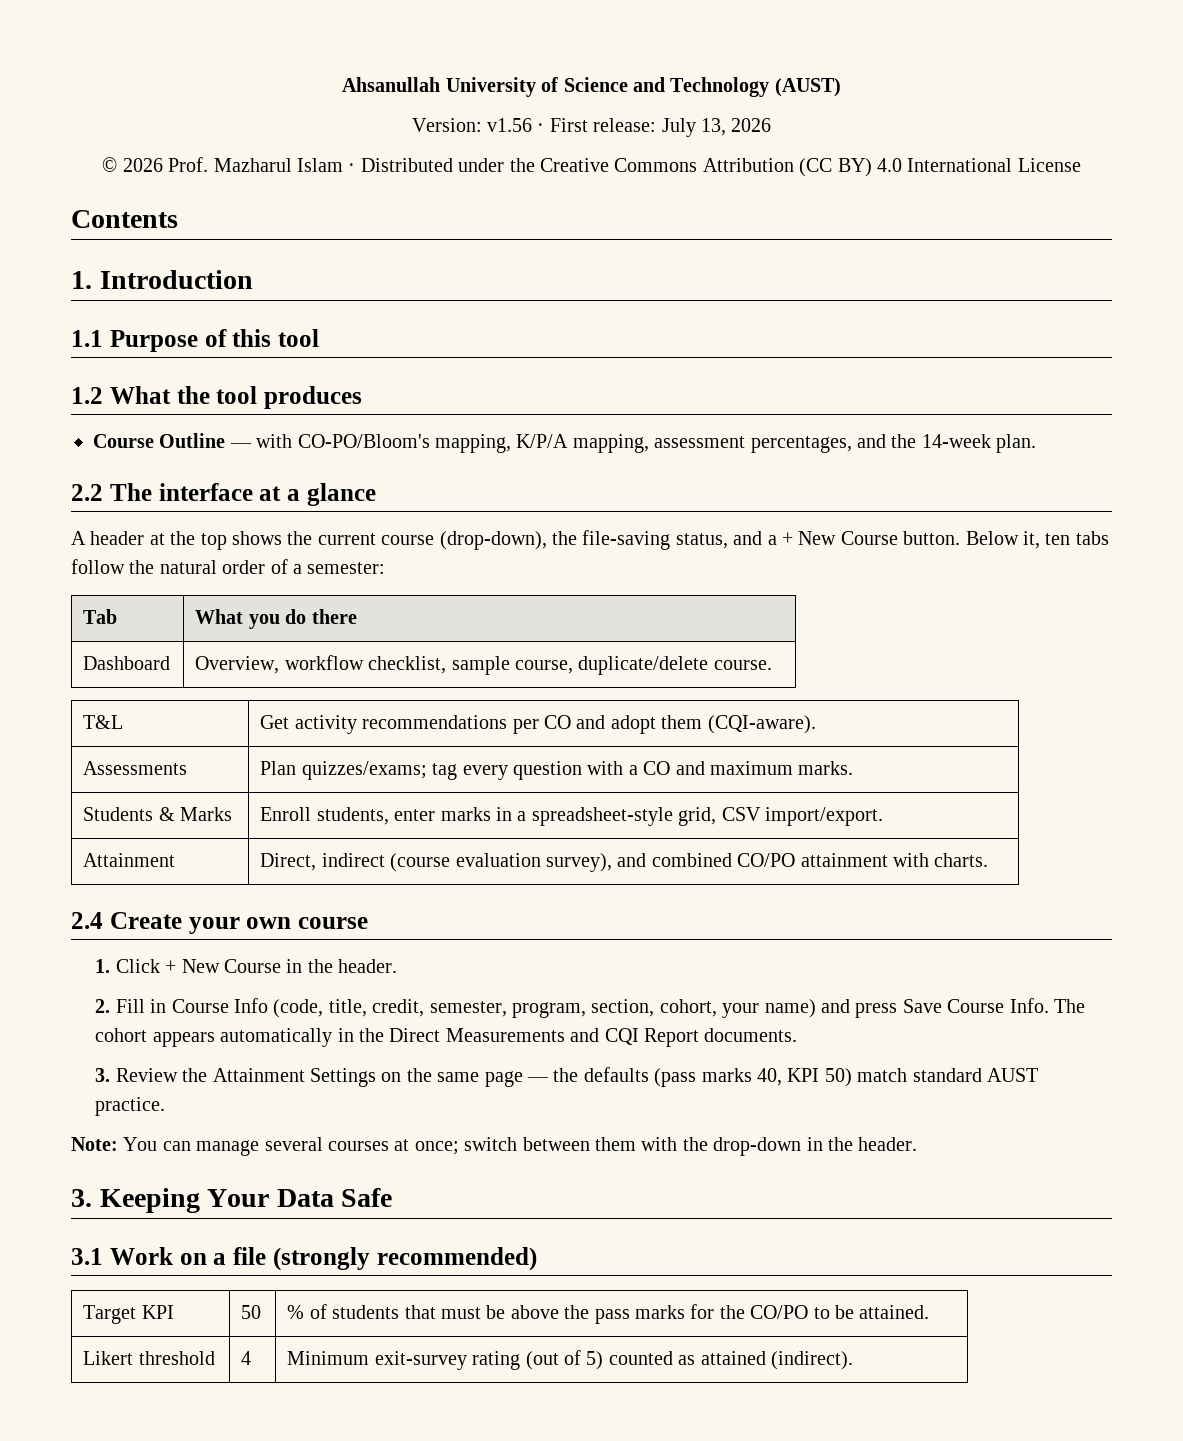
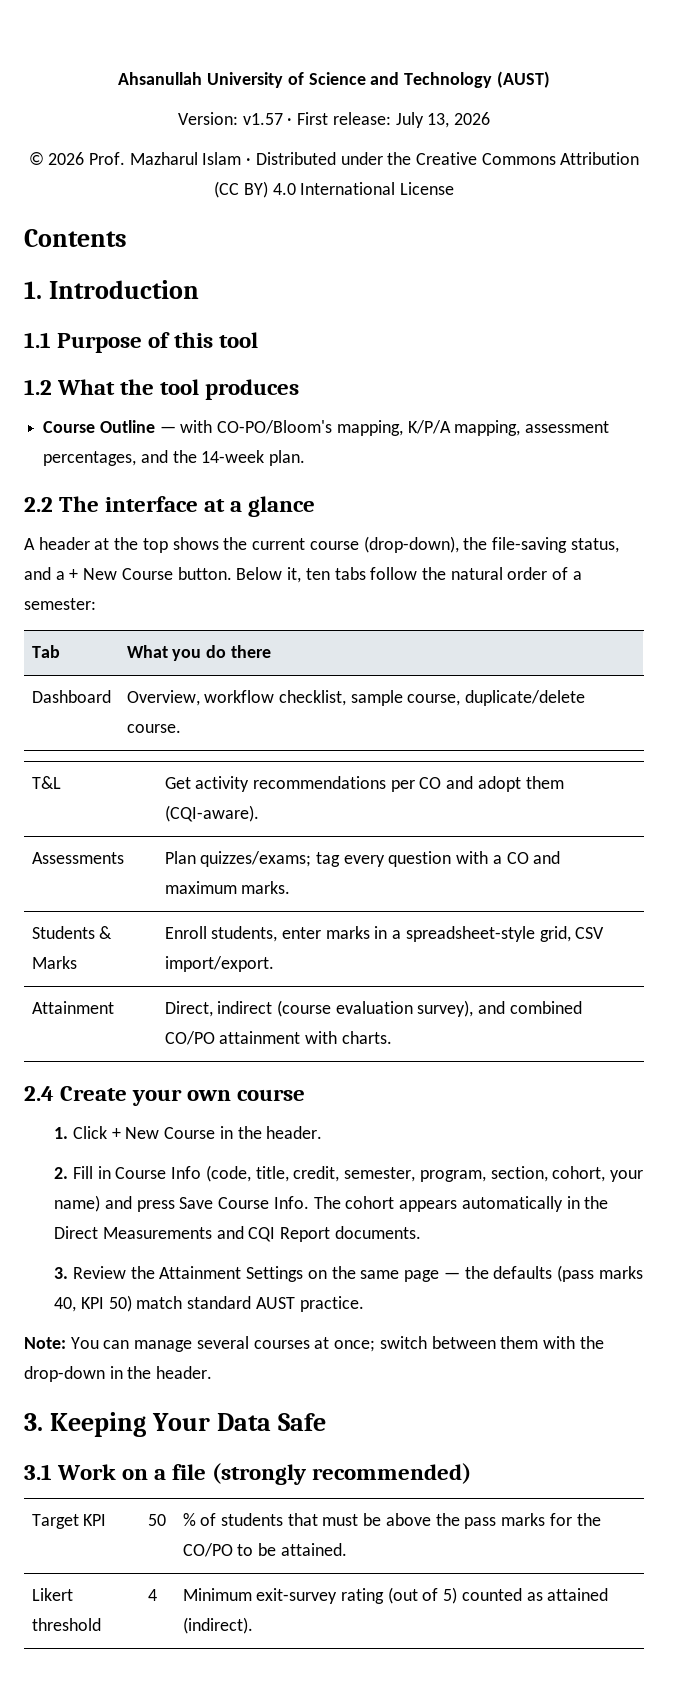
- Version: v1.56 · First release: July 13, 2026
+ Version: v1.57 · First release: July 13, 2026

